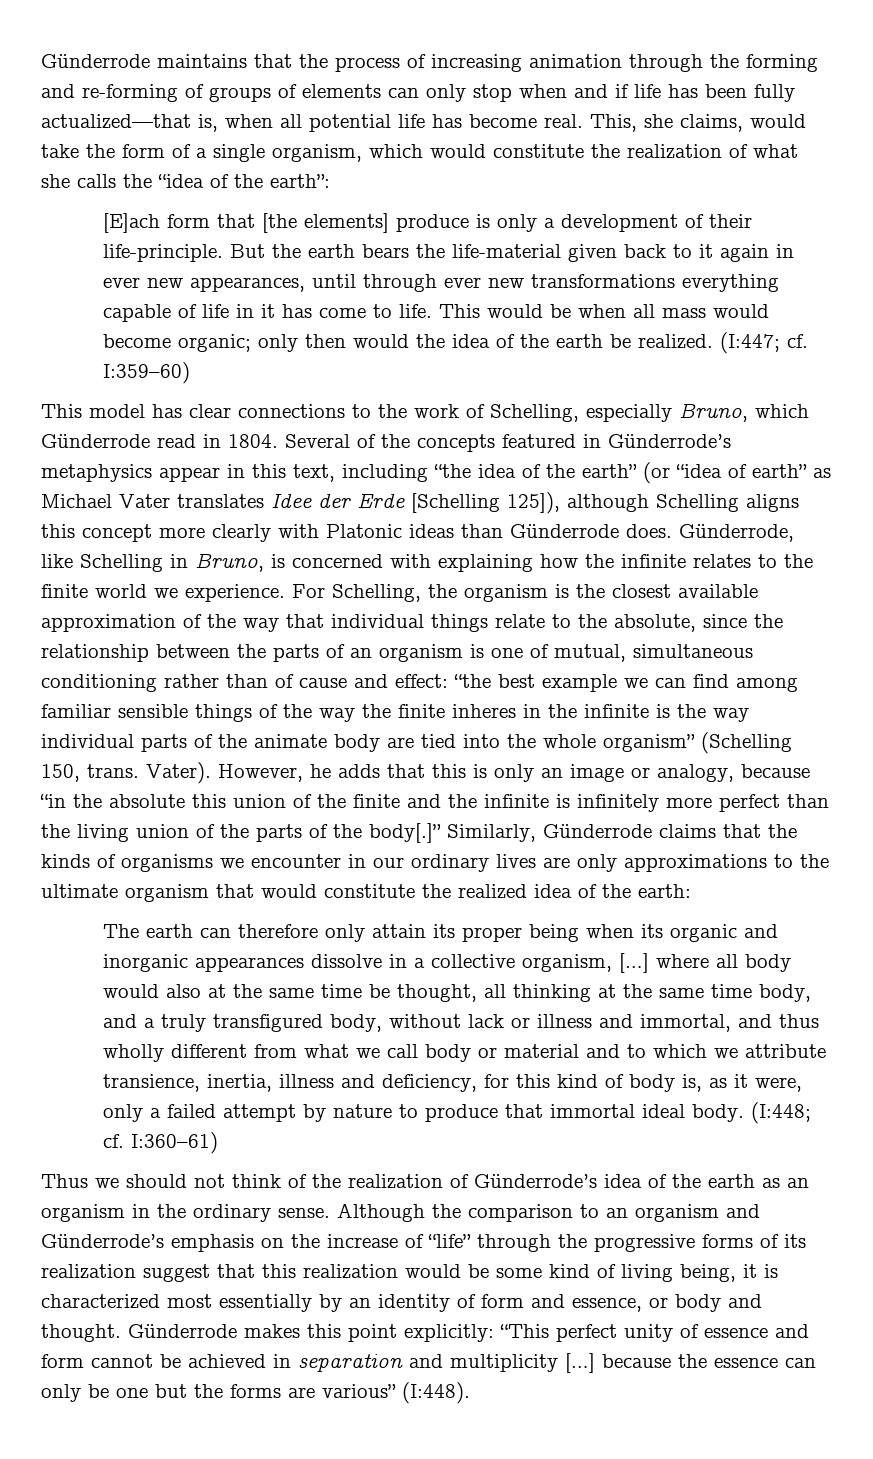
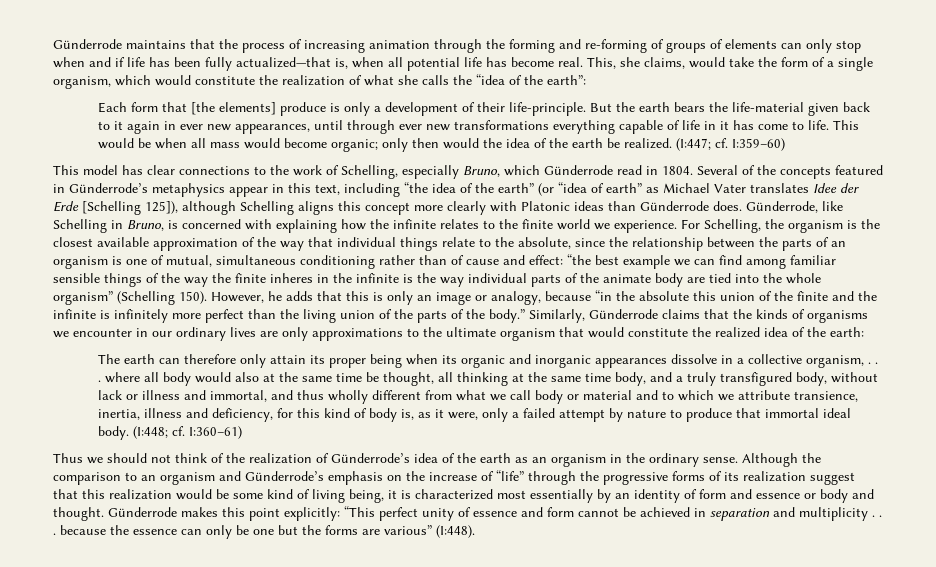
- [E]ach form that [the elements] produce is only a development of their life-principle.
+ Each form that [the elements] produce is only a development of their life-principle.
- “the best example we can find among familiar sensible things of the way the finite inheres in the infinite is the way individual parts of the animate body are tied into the whole organism” (Schelling 150, trans. Vater).
+ “the best example we can find among familiar sensible things of the way the finite inheres in the infinite is the way individual parts of the animate body are tied into the whole organism” (Schelling 150).
- However, he adds that this is only an image or analogy, because “in the absolute this union of the finite and the infinite is infinitely more perfect than the living union of the parts of the body[.]”
+ However, he adds that this is only an image or analogy, because “in the absolute this union of the finite and the infinite is infinitely more perfect than the living union of the parts of the body.”
- The earth can therefore only attain its proper being when its organic and inorganic appearances dissolve in a collective organism, […] where all body would also at the same time be thought, all thinking at the same time body, and a truly transfigured body, without lack or illness and immortal, and thus wholly different from what we call body or material and to which we attribute transience, inertia, illness and deficiency, for this kind of body is, as it were, only a failed attempt by nature to produce that immortal ideal body.
+ The earth can therefore only attain its proper being when its organic and inorganic appearances dissolve in a collective organism, . . . where all body would also at the same time be thought, all thinking at the same time body, and a truly transfigured body, without lack or illness and immortal, and thus wholly different from what we call body or material and to which we attribute transience, inertia, illness and deficiency, for this kind of body is, as it were, only a failed attempt by nature to produce that immortal ideal body.
- Although the comparison to an organism and Günderrode’s emphasis on the increase of “life” through the progressive forms of its realization suggest that this realization would be some kind of living being, it is characterized most essentially by an identity of form and essence, or body and thought.
+ Although the comparison to an organism and Günderrode’s emphasis on the increase of “life” through the progressive forms of its realization suggest that this realization would be some kind of living being, it is characterized most essentially by an identity of form and essence or body and thought.
- Günderrode makes this point explicitly: “This perfect unity of essence and form cannot be achieved in separation and multiplicity […] because the essence can only be one but the forms are various” (I:448).
+ Günderrode makes this point explicitly: “This perfect unity of essence and form cannot be achieved in separation and multiplicity . . . because the essence can only be one but the forms are various” (I:448).

